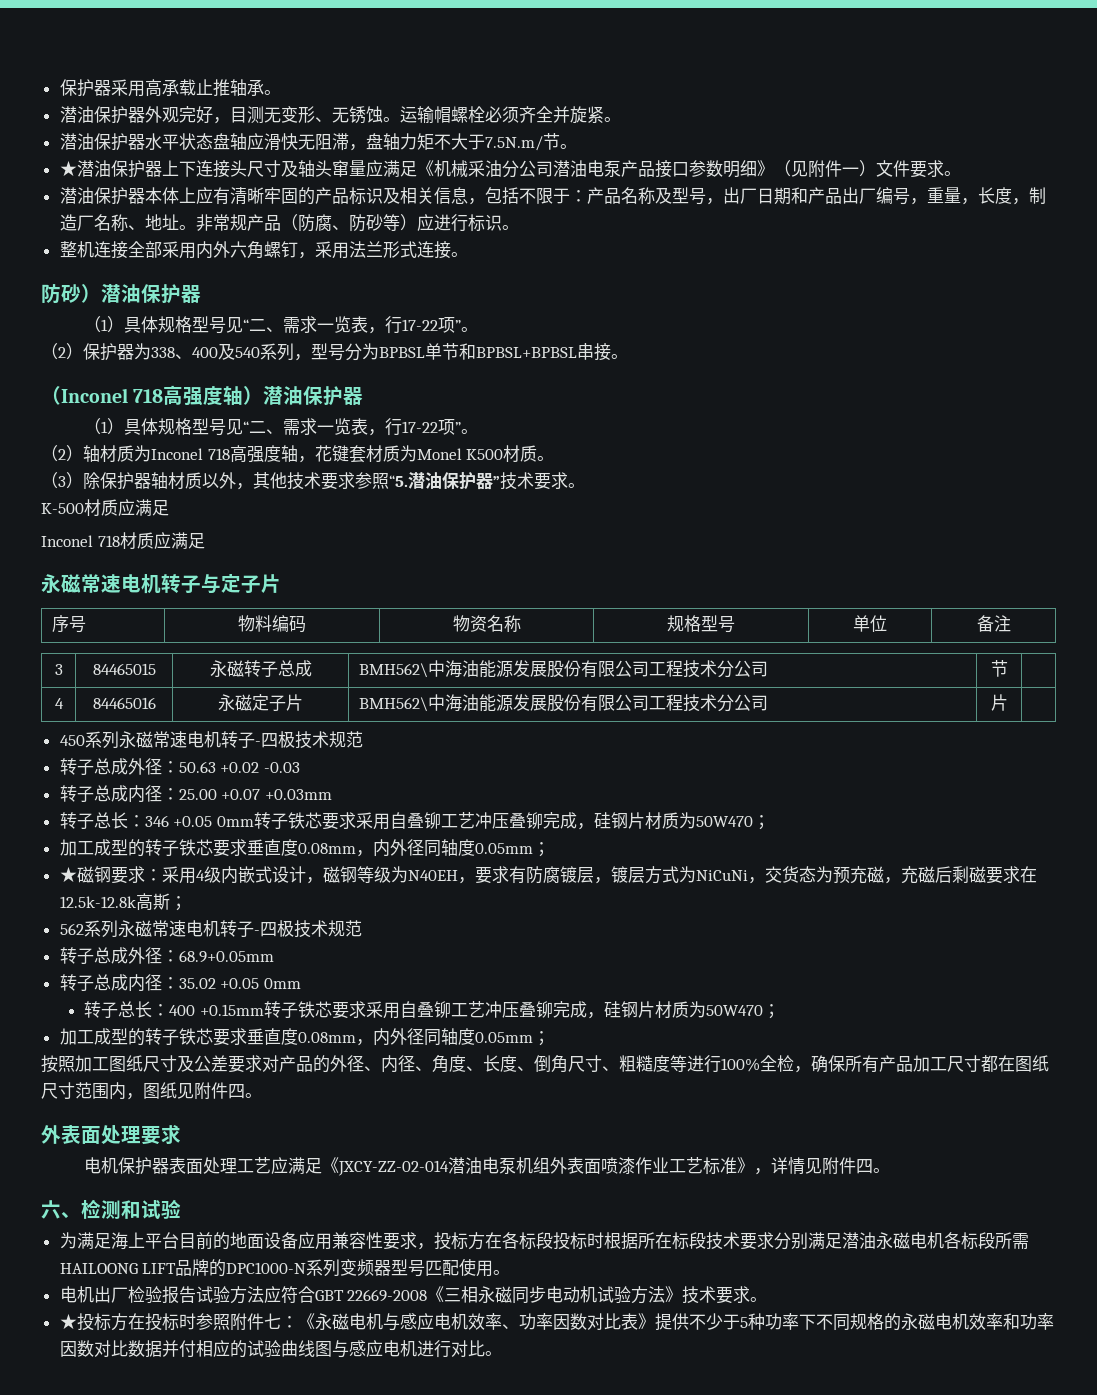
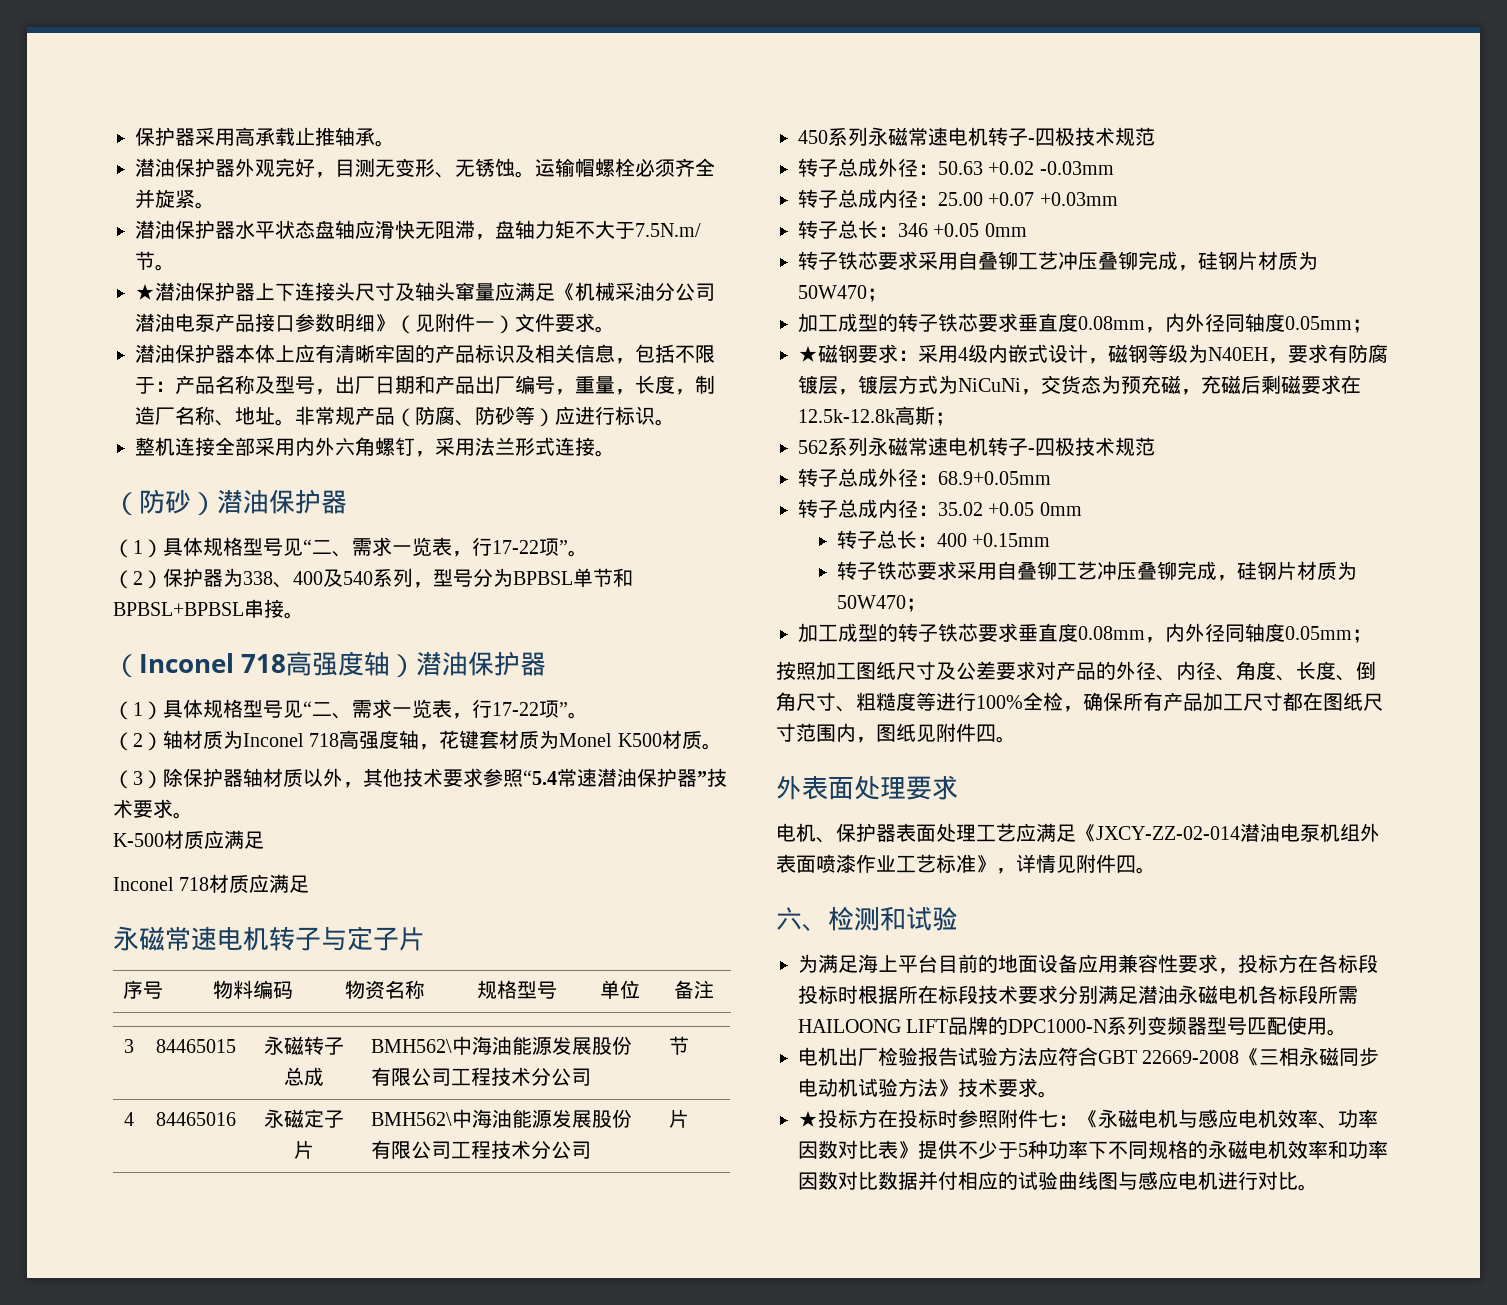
- 防砂）潜油保护器
+ （防砂）潜油保护器
- （3）除保护器轴材质以外，其他技术要求参照“5.潜油保护器”技术要求。
+ （3）除保护器轴材质以外，其他技术要求参照“5.4常速潜油保护器”技术要求。
- 转子总成外径：50.63 +0.02 -0.03
+ 转子总成外径：50.63 +0.02 -0.03mm
- 转子总长：346 +0.05 0mm转子铁芯要求采用自叠铆工艺冲压叠铆完成，硅钢片材质为50W470；
+ 转子总长：346 +0.05 0mm
+ 转子铁芯要求采用自叠铆工艺冲压叠铆完成，硅钢片材质为50W470；
- 转子总长：400 +0.15mm转子铁芯要求采用自叠铆工艺冲压叠铆完成，硅钢片材质为50W470；
+ 转子总长：400 +0.15mm
+ 转子铁芯要求采用自叠铆工艺冲压叠铆完成，硅钢片材质为50W470；
- 电机保护器表面处理工艺应满足《JXCY-ZZ-02-014潜油电泵机组外表面喷漆作业工艺标准》，详情见附件四。
+ 电机、保护器表面处理工艺应满足《JXCY-ZZ-02-014潜油电泵机组外表面喷漆作业工艺标准》，详情见附件四。

